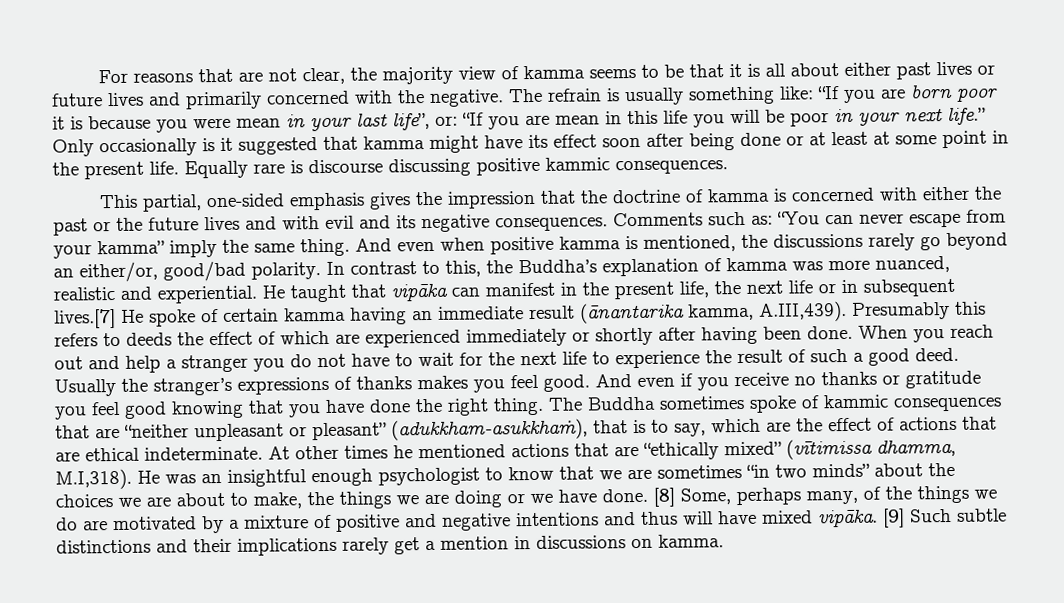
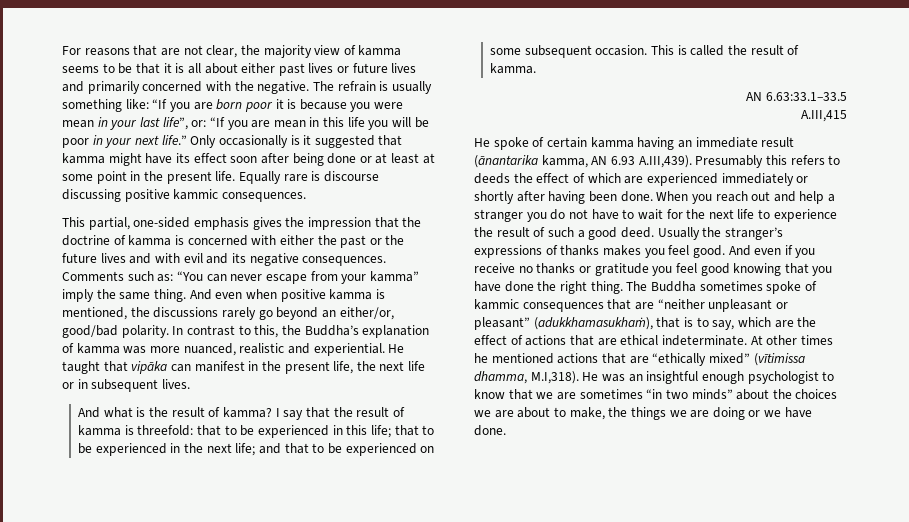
- He taught that vipāka can manifest in the present life, the next life or in subsequent lives.[7] He spoke of certain kamma having an immediate result (ānantarika kamma, A.III,439). Presumably this refers to deeds the effect of which are experienced immediately or shortly after having been done.
+ He taught that vipāka can manifest in the present life, the next life or in subsequent lives.
+ And what is the result of kamma? I say that the result of kamma is threefold: that to be experienced in this life; that to be experienced in the next life; and that to be experienced on some subsequent occasion. This is called the result of kamma.
+ AN 6.63:33.1–33.5
+ A.III,415
+ He spoke of certain kamma having an immediate result (ānantarika kamma, AN 6.93 A.III,439). Presumably this refers to deeds the effect of which are experienced immediately or shortly after having been done.
- The Buddha sometimes spoke of kammic consequences that are “neither unpleasant or pleasant” (adukkham-asukkhaṁ), that is to say, which are the effect of actions that are ethical indeterminate.
+ The Buddha sometimes spoke of kammic consequences that are “neither unpleasant or pleasant” (adukkhamasukhaṁ), that is to say, which are the effect of actions that are ethical indeterminate.
- [8] Some, perhaps many, of the things we do are motivated by a mixture of positive and negative intentions and thus will have mixed vipāka. [9] Such subtle distinctions and their implications rarely get a mention in discussions on kamma.

